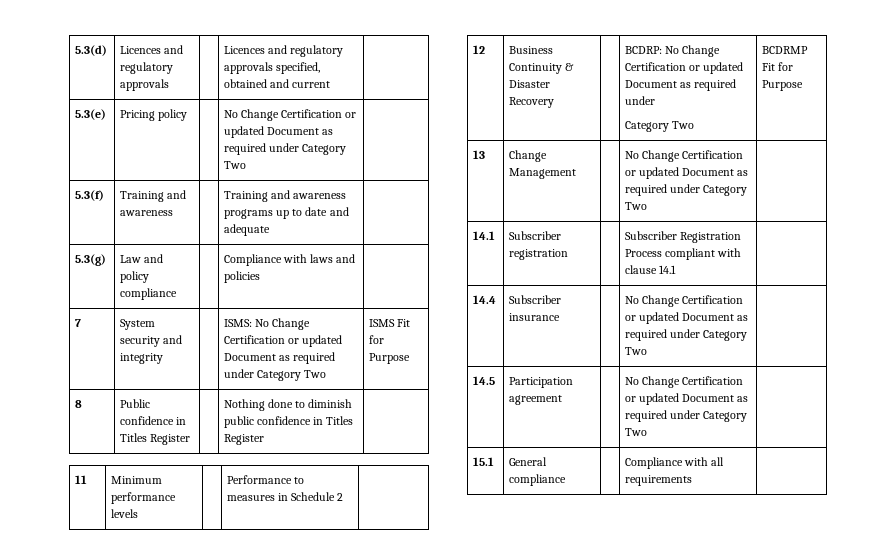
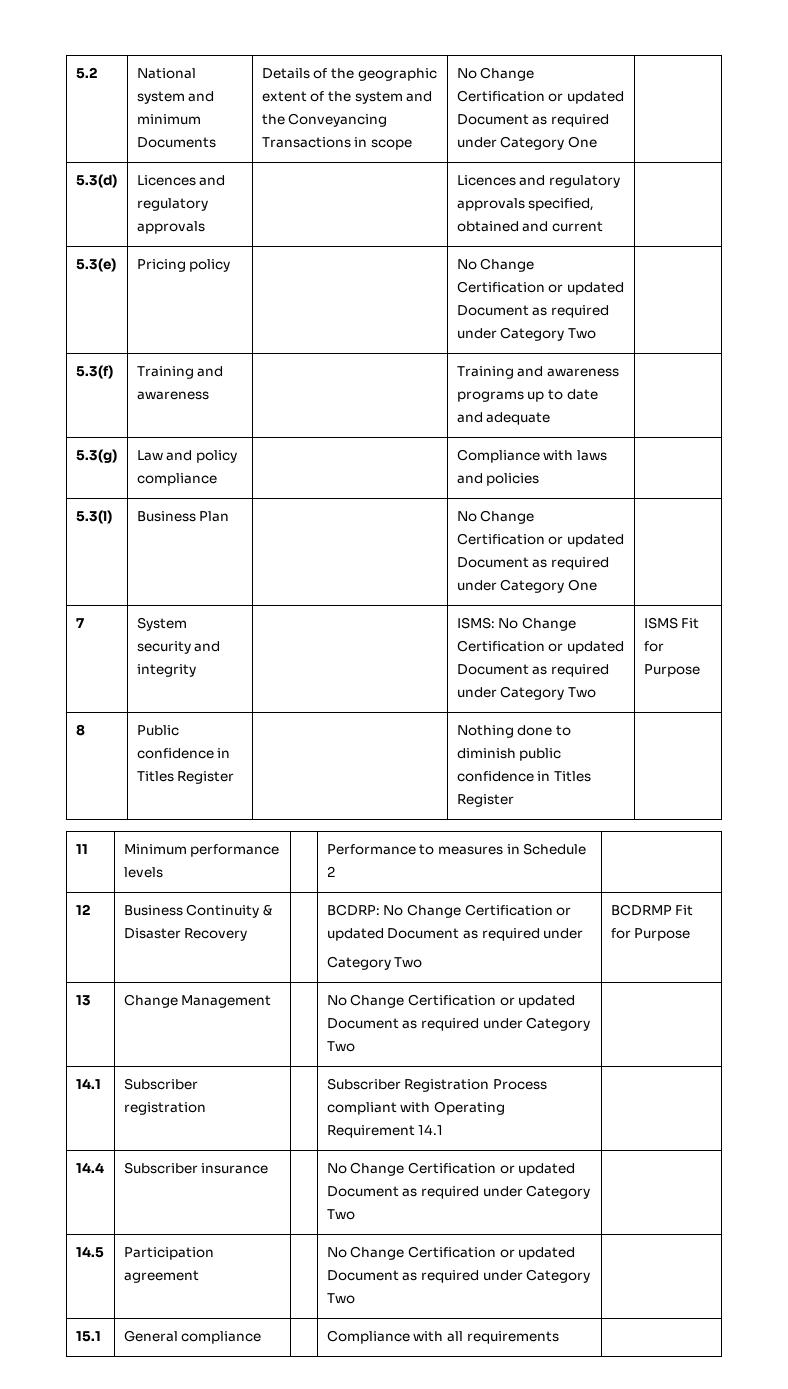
+ 5.2 | National system and minimum Documents | Details of the geographic extent of the system and the Conveyancing Transactions in scope | No Change Certification or updated Document as required under Category One |
+ 5.3(l) | Business Plan | | No Change Certification or updated Document as required under Category One |
- 14.1 | Subscriber registration | | Subscriber Registration Process compliant with clause 14.1 |
+ 14.1 | Subscriber registration | | Subscriber Registration Process compliant with Operating Requirement 14.1 |

